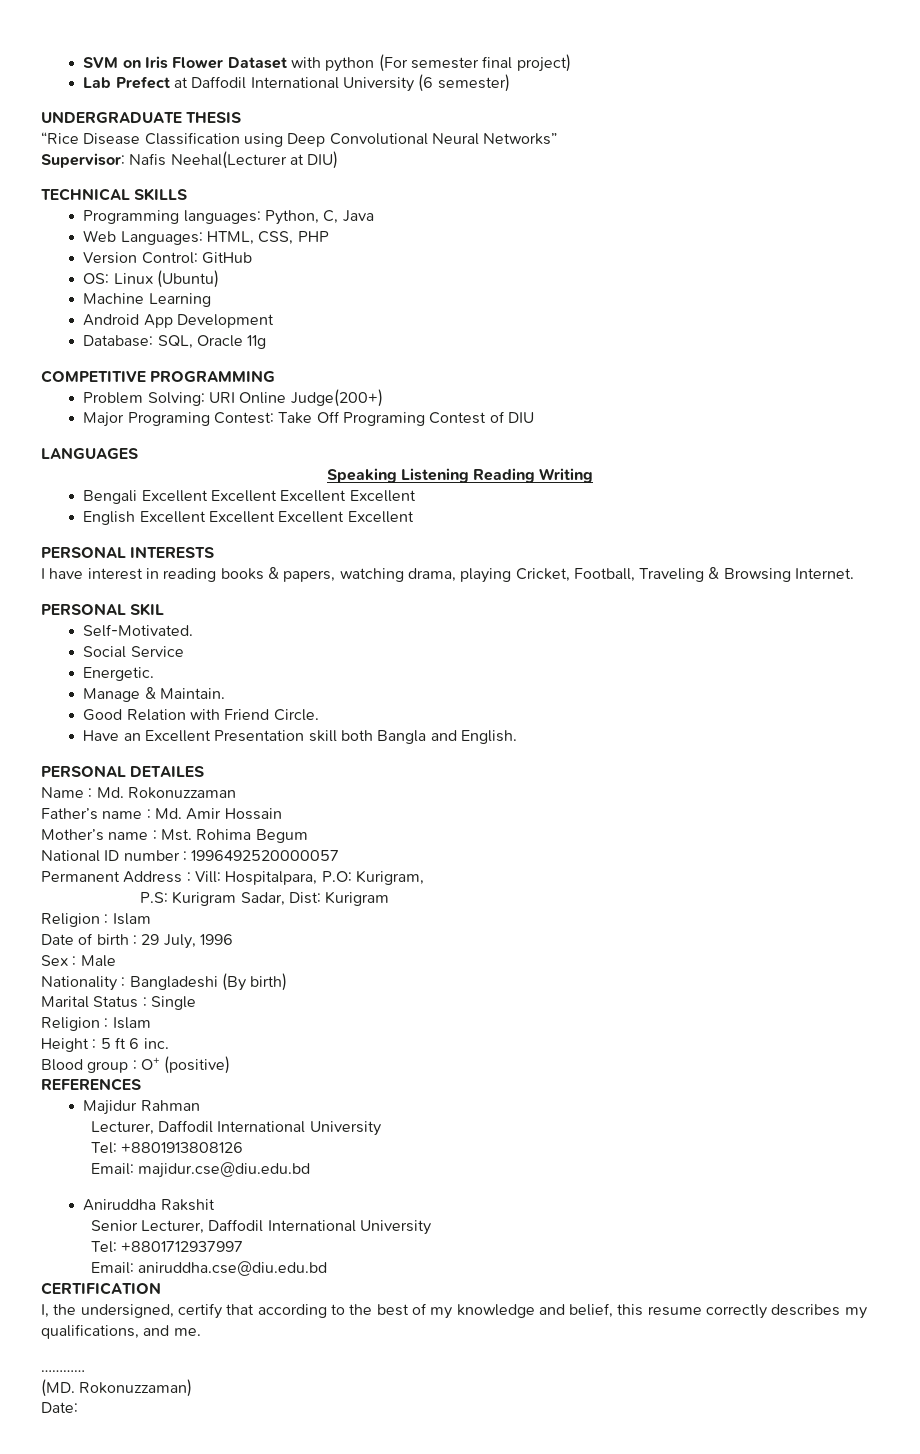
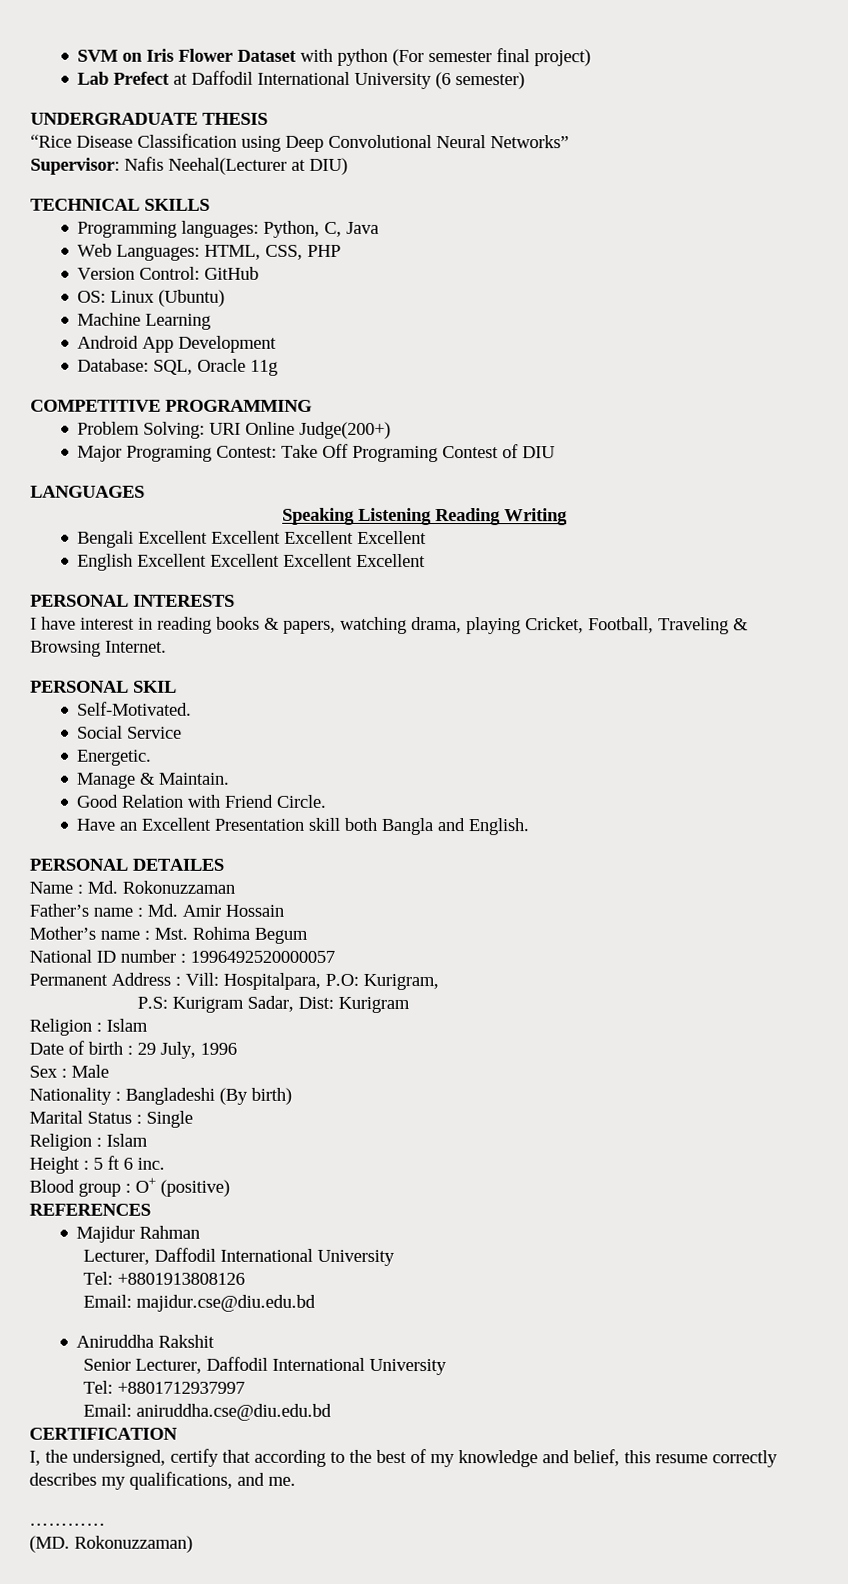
- Date:

